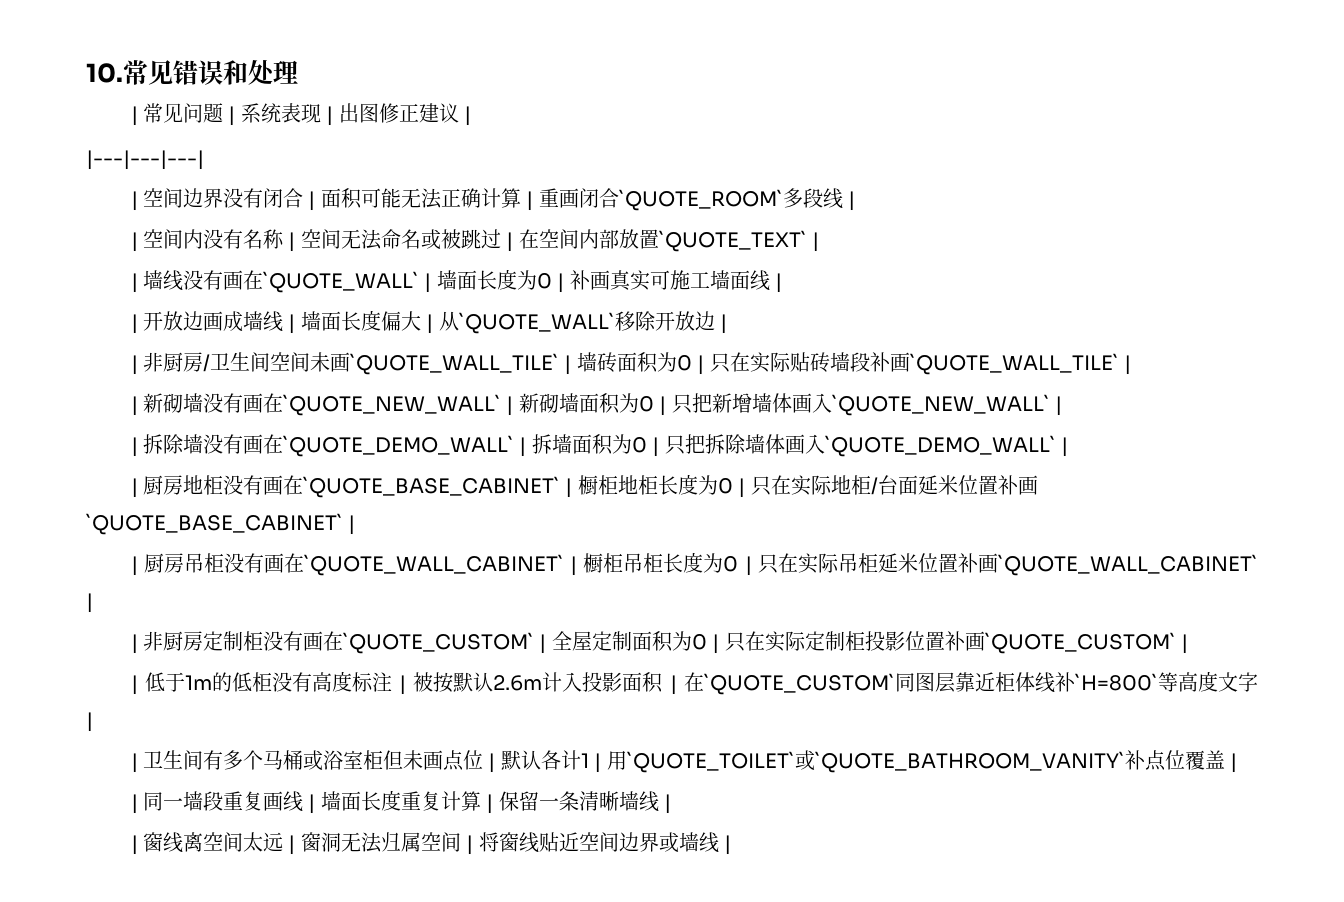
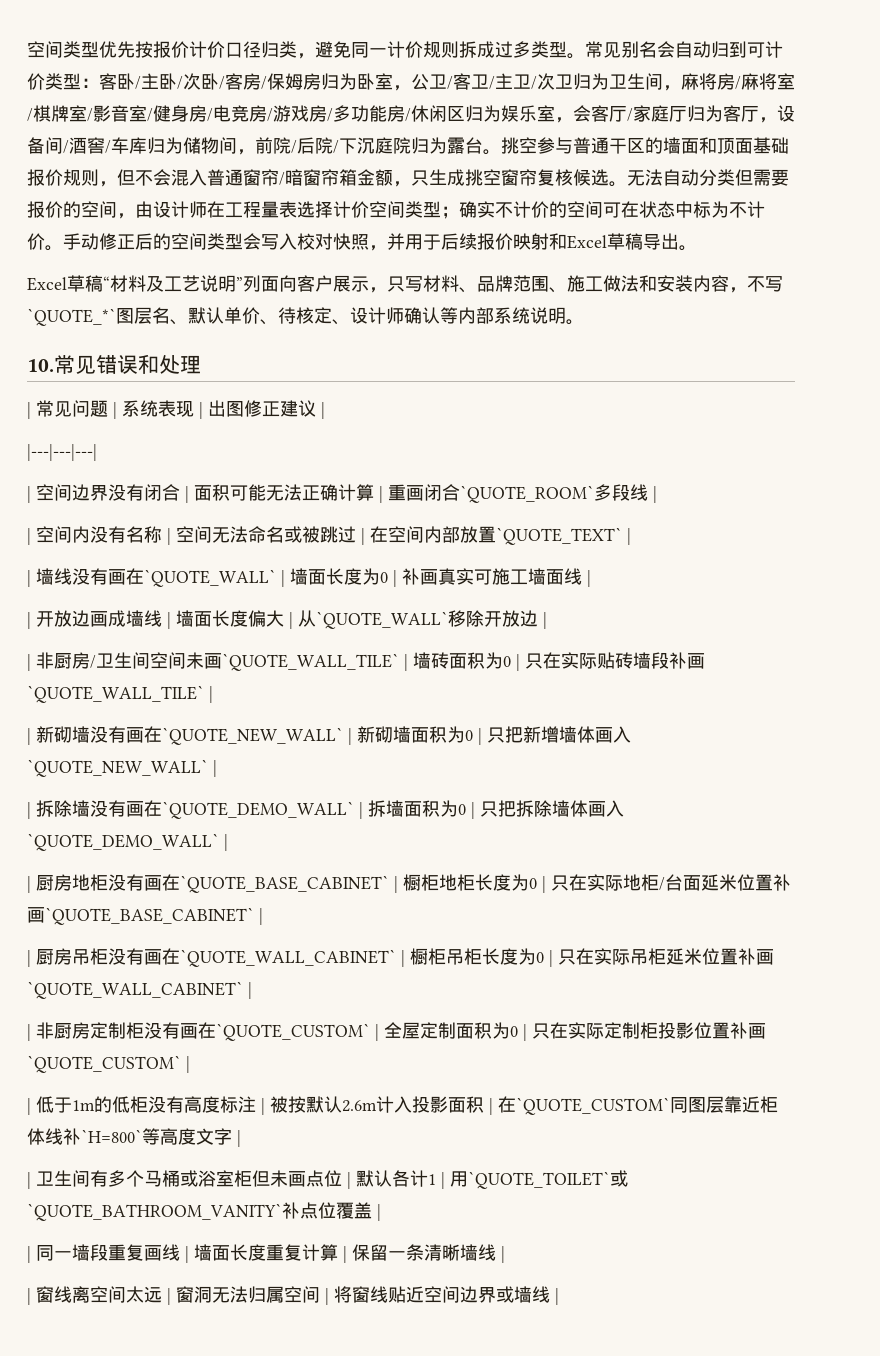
+ 空间类型优先按报价计价口径归类，避免同一计价规则拆成过多类型。常见别名会自动归到可计价类型：客卧/主卧/次卧/客房/保姆房归为卧室，公卫/客卫/主卫/次卫归为卫生间，麻将房/麻将室/棋牌室/影音室/健身房/电竞房/游戏房/多功能房/休闲区归为娱乐室，会客厅/家庭厅归为客厅，设备间/酒窖/车库归为储物间，前院/后院/下沉庭院归为露台。挑空参与普通干区的墙面和顶面基础报价规则，但不会混入普通窗帘/暗窗帘箱金额，只生成挑空窗帘复核候选。无法自动分类但需要报价的空间，由设计师在工程量表选择计价空间类型；确实不计价的空间可在状态中标为不计价。手动修正后的空间类型会写入校对快照，并用于后续报价映射和Excel草稿导出。
+ Excel草稿“材料及工艺说明”列面向客户展示，只写材料、品牌范围、施工做法和安装内容，不写`QUOTE_*`图层名、默认单价、待核定、设计师确认等内部系统说明。

